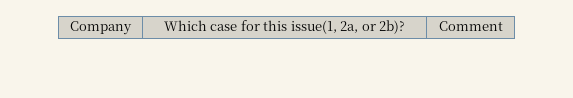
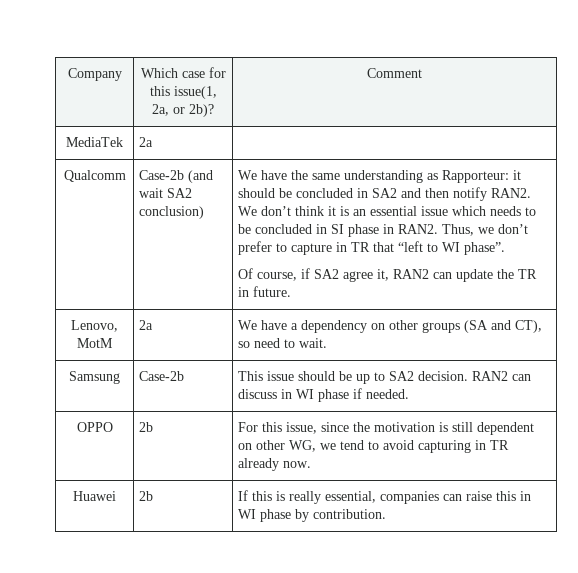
+ MediaTek | 2a |
+ Qualcomm | Case-2b (and wait SA2 conclusion) | We have the same understanding as Rapporteur: it should be concluded in SA2 and then notify RAN2. We don’t think it is an essential issue which needs to be concluded in SI phase in RAN2. Thus, we don’t prefer to capture in TR that “left to WI phase”.
+ Of course, if SA2 agree it, RAN2 can update the TR in future.
+ Lenovo, MotM | 2a | We have a dependency on other groups (SA and CT), so need to wait.
+ Samsung | Case-2b | This issue should be up to SA2 decision. RAN2 can discuss in WI phase if needed.
+ OPPO | 2b | For this issue, since the motivation is still dependent on other WG, we tend to avoid capturing in TR already now.
+ Huawei | 2b | If this is really essential, companies can raise this in WI phase by contribution.

